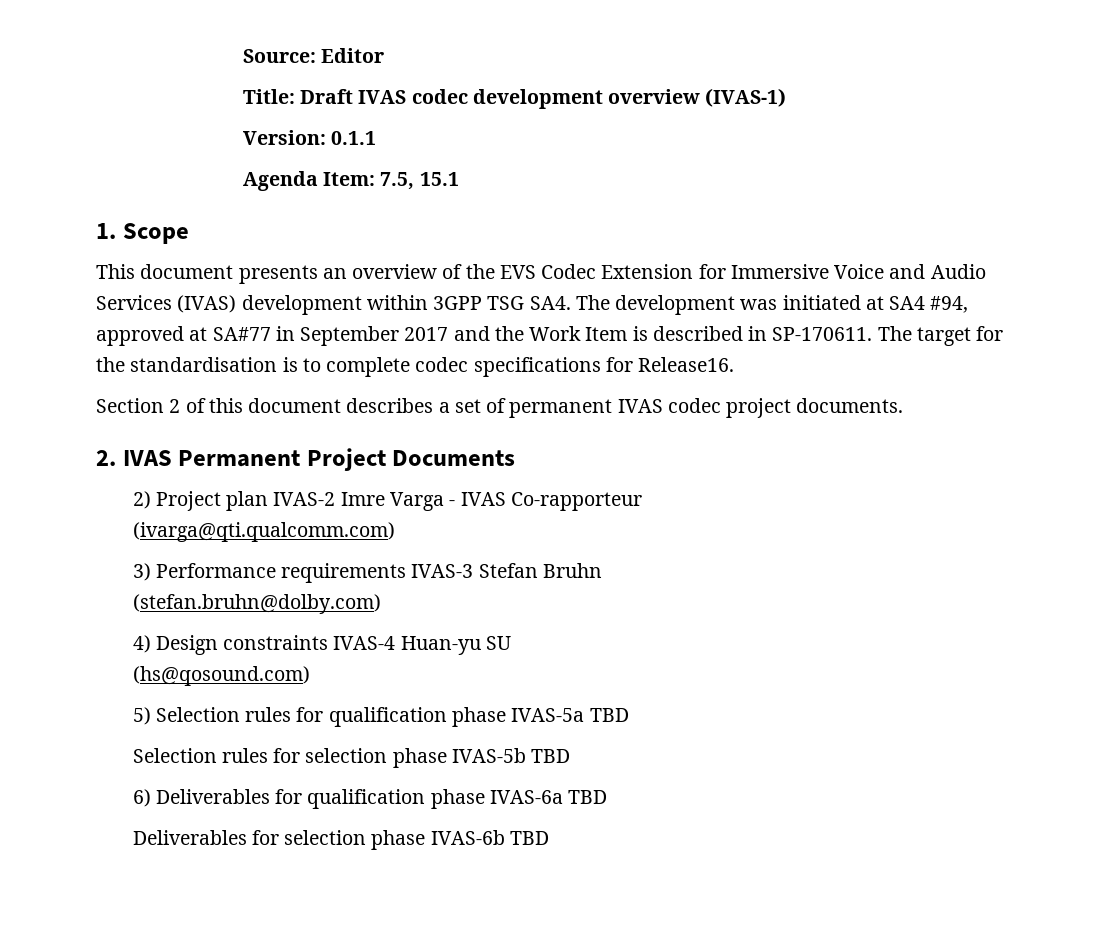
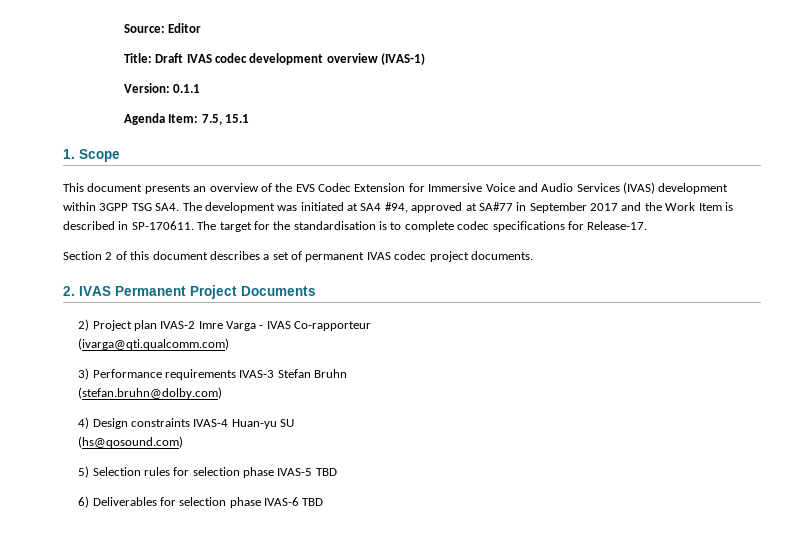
- The target for the standardisation is to complete codec specifications for Release16.
+ The target for the standardisation is to complete codec specifications for Release-17.
- 5) Selection rules for qualification phase IVAS-5a TBD
- Selection rules for selection phase IVAS-5b TBD
+ 5) Selection rules for selection phase IVAS-5 TBD
- 6) Deliverables for qualification phase IVAS-6a TBD
- Deliverables for selection phase IVAS-6b TBD
+ 6) Deliverables for selection phase IVAS-6 TBD

